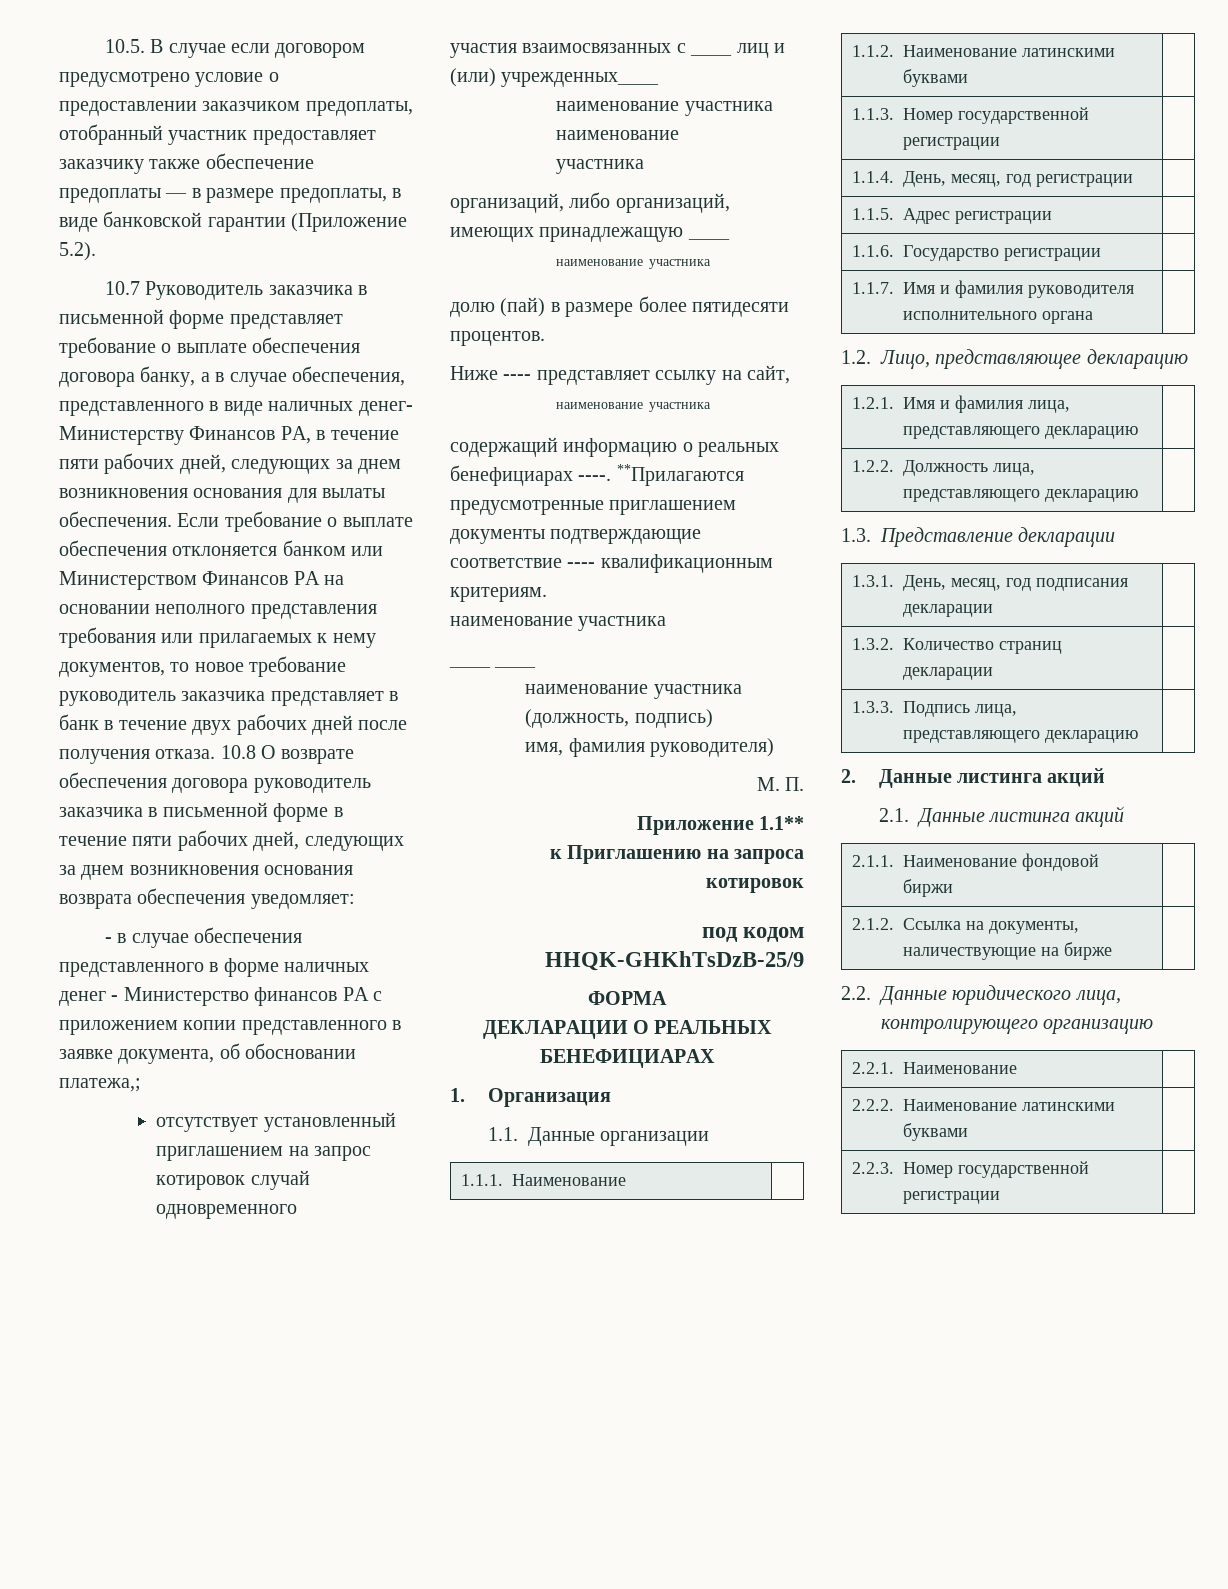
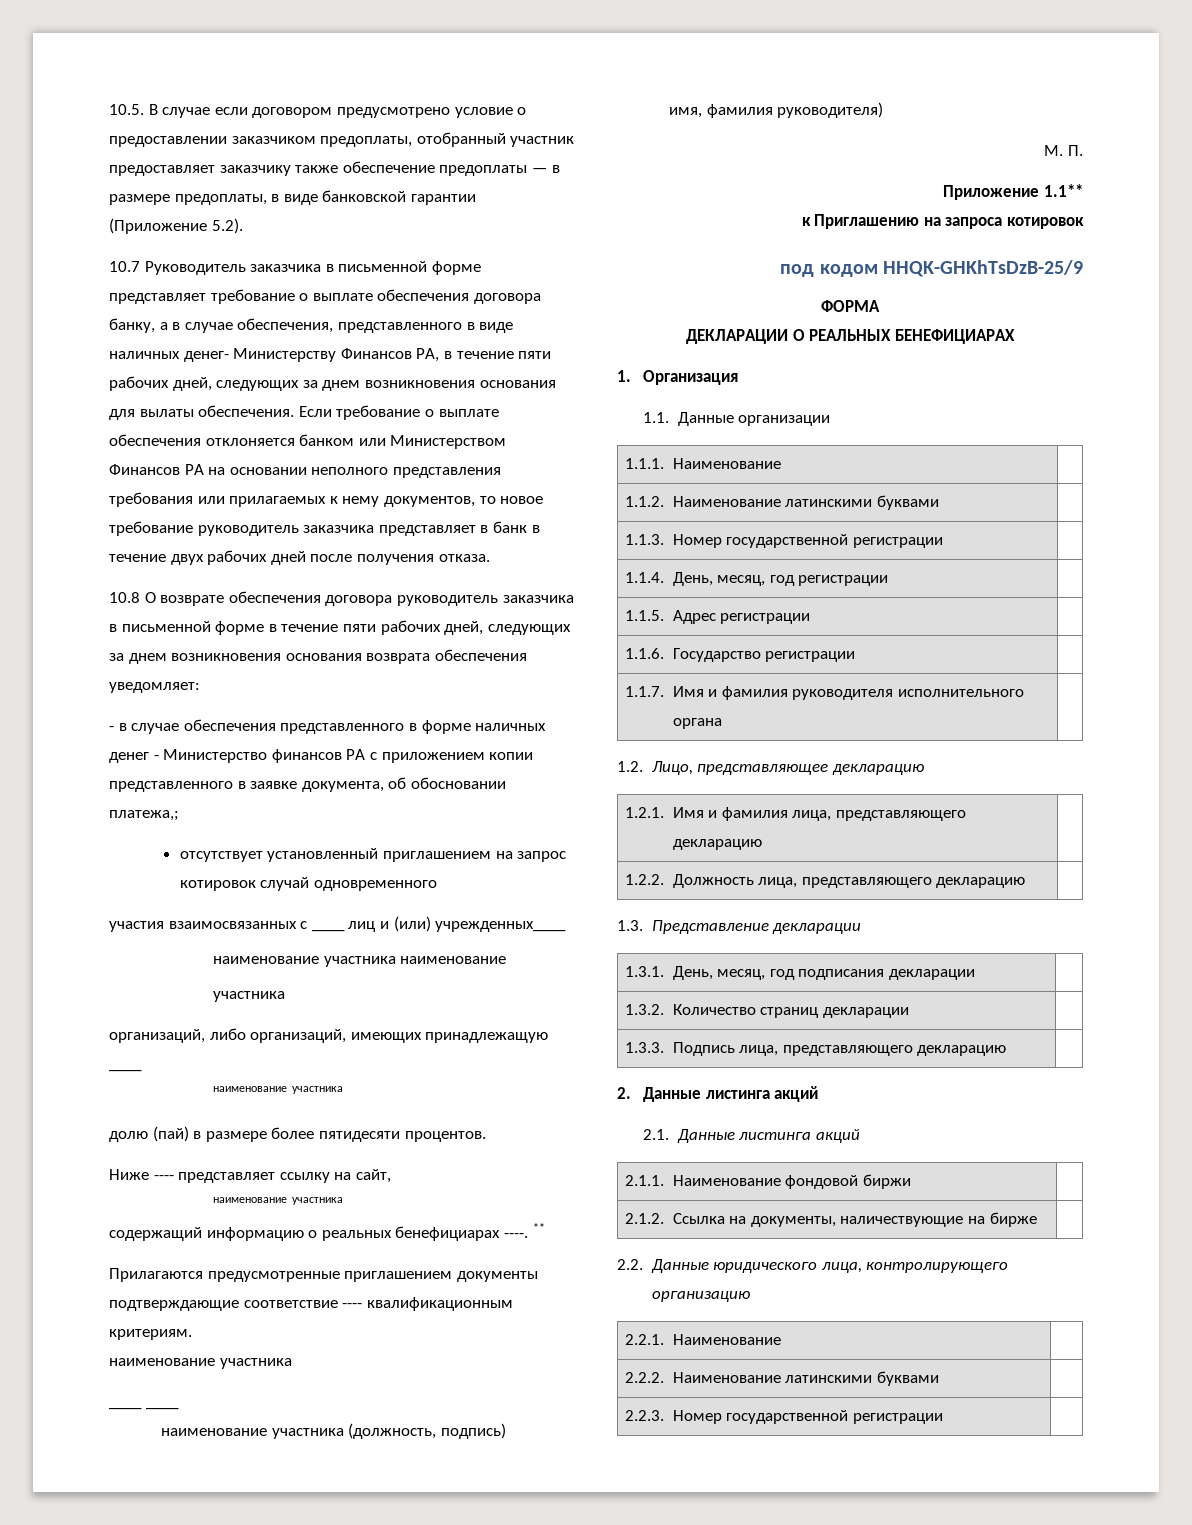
- Если требование о выплате обеспечения отклоняется банком или Министерством Финансов РА на основании неполного представления требования или прилагаемых к нему документов, то новое требование руководитель заказчика представляет в банк в течение двух рабочих дней после получения отказа. 10.8 О возврате обеспечения договора руководитель заказчика в письменной форме в течение пяти рабочих дней, следующих за днем возникновения основания возврата обеспечения уведомляет:
+ Если требование о выплате обеспечения отклоняется банком или Министерством Финансов РА на основании неполного представления требования или прилагаемых к нему документов, то новое требование руководитель заказчика представляет в банк в течение двух рабочих дней после получения отказа.
+ 10.8 О возврате обеспечения договора руководитель заказчика в письменной форме в течение пяти рабочих дней, следующих за днем возникновения основания возврата обеспечения уведомляет:
- **Прилагаются предусмотренные приглашением документы подтверждающие соответствие ---- квалификационным критериям.
+ **
+ Прилагаются предусмотренные приглашением документы подтверждающие соответствие ---- квалификационным критериям.

